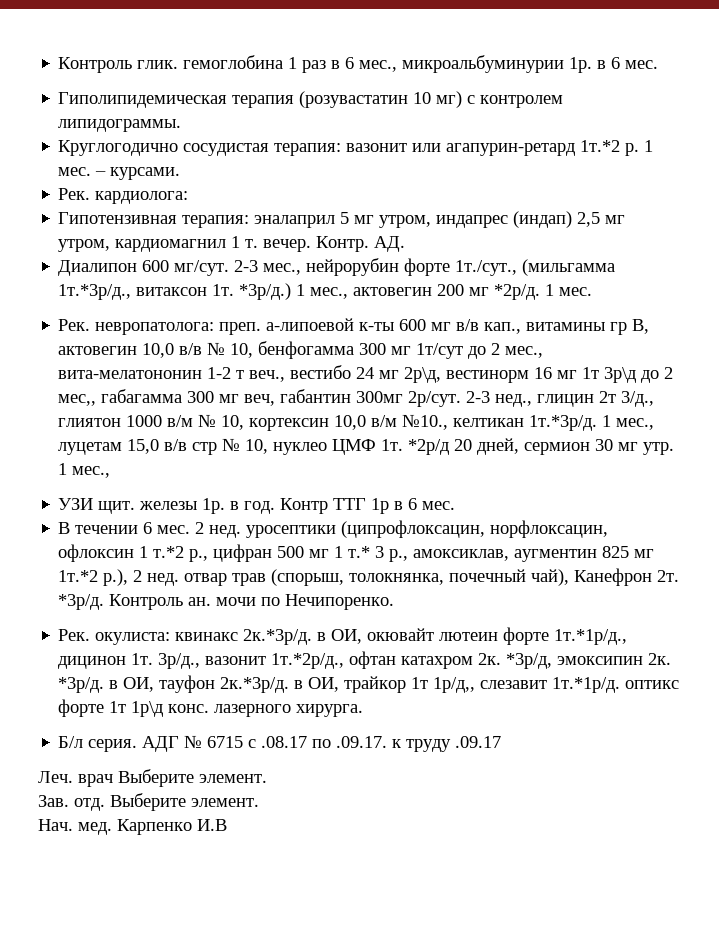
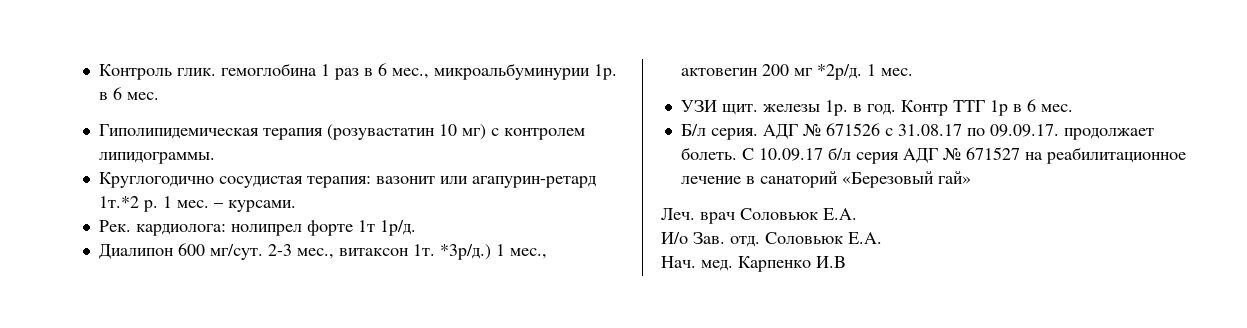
- Рек. кардиолога:
- Гипотензивная терапия: эналаприл 5 мг утром, индапрес (индап) 2,5 мг утром, кардиомагнил 1 т. вечер. Контр. АД.
+ Рек. кардиолога: нолипрел форте 1т 1р/д.
- 2-3 мес., нейрорубин форте 1т./сут., (мильгамма 1т.*3р/д., витаксон 1т.
+ 2-3 мес., витаксон 1т.
- Рек. невропатолога: преп. а-липоевой к-ты 600 мг в/в кап., витамины гр В, актовегин 10,0 в/в № 10, бенфогамма 300 мг 1т/сут до 2 мес., вита-мелатононин 1-2 т веч., вестибо 24 мг 2р\д, вестинорм 16 мг 1т 3р\д до 2 мес,, габагамма 300 мг веч, габантин 300мг 2р/сут. 2-3 нед., глицин 2т 3/д., глиятон 1000 в/м № 10, кортексин 10,0 в/м №10., келтикан 1т.*3р/д. 1 мес., луцетам 15,0 в/в стр № 10, нуклео ЦМФ 1т. *2р/д 20 дней, сермион 30 мг утр. 1 мес.,
- В течении 6 мес. 2 нед. уросептики (ципрофлоксацин, норфлоксацин, офлоксин 1 т.*2 р., цифран 500 мг 1 т.* 3 р., амоксиклав, аугментин 825 мг 1т.*2 р.), 2 нед. отвар трав (спорыш, толокнянка, почечный чай), Канефрон 2т. *3р/д. Контроль ан. мочи по Нечипоренко.
- Рек. окулиста: квинакс 2к.*3р/д. в ОИ, окювайт лютеин форте 1т.*1р/д., дицинон 1т. 3р/д., вазонит 1т.*2р/д., офтан катахром 2к. *3р/д, эмоксипин 2к. *3р/д. в ОИ, тауфон 2к.*3р/д. в ОИ, трайкор 1т 1р/д,, слезавит 1т.*1р/д. оптикс форте 1т 1р\д конс. лазерного хирурга.
- Б/л серия. АДГ № 6715 с .08.17 по .09.17. к труду .09.17
- Леч. врач Выберите элемент.
- Зав. отд. Выберите элемент.
+ Б/л серия. АДГ № 671526 с 31.08.17 по 09.09.17. продолжает болеть. С 10.09.17 б/л серия АДГ № 671527 на реабилитационное лечение в санаторий «Березовый гай»
+ Леч. врач Соловьюк Е.А.
+ И/о Зав. отд. Соловьюк Е.А.

